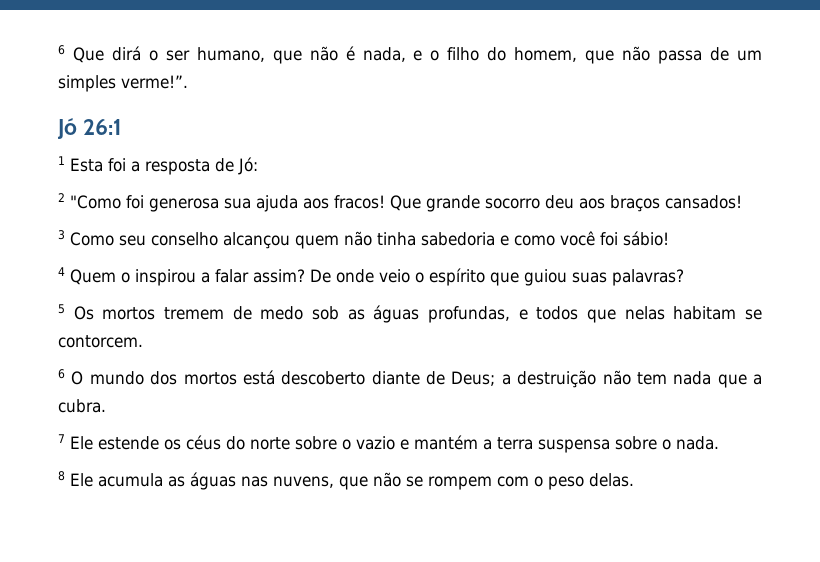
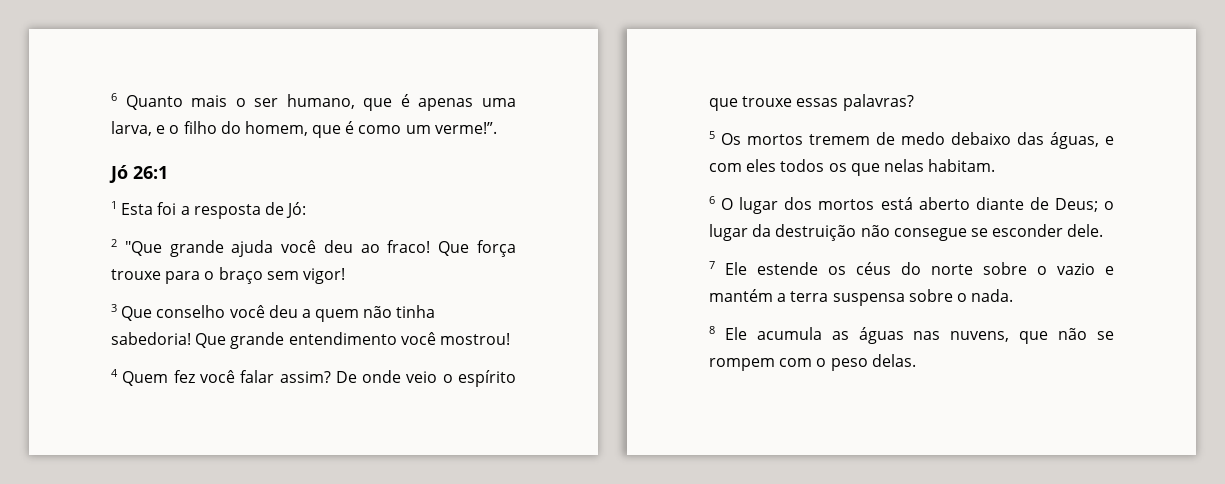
- 6 Que dirá o ser humano, que não é nada, e o filho do homem, que não passa de um simples verme!”.
+ 6 Quanto mais o ser humano, que é apenas uma larva, e o filho do homem, que é como um verme!”.
- 2 "Como foi generosa sua ajuda aos fracos! Que grande socorro deu aos braços cansados!
- 3 Como seu conselho alcançou quem não tinha sabedoria e como você foi sábio!
+ 2 "Que grande ajuda você deu ao fraco! Que força trouxe para o braço sem vigor!
+ 3 Que conselho você deu a quem não tinha sabedoria! Que grande entendimento você mostrou!
- 4 Quem o inspirou a falar assim?
+ 4 Quem fez você falar assim?
- De onde veio o espírito que guiou suas palavras?
+ De onde veio o espírito que trouxe essas palavras?
- 5 Os mortos tremem de medo sob as águas profundas, e todos que nelas habitam se contorcem.
+ 5 Os mortos tremem de medo debaixo das águas, e com eles todos os que nelas habitam.
- 6 O mundo dos mortos está descoberto diante de Deus; a destruição não tem nada que a cubra.
+ 6 O lugar dos mortos está aberto diante de Deus; o lugar da destruição não consegue se esconder dele.

